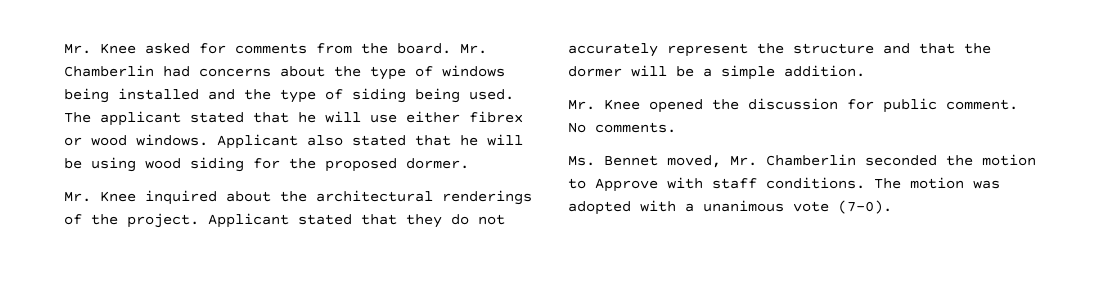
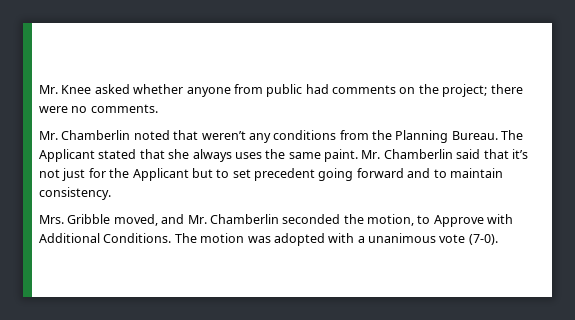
- Mr. Knee asked for comments from the board. Mr. Chamberlin had concerns about the type of windows being installed and the type of siding being used. The applicant stated that he will use either fibrex or wood windows. Applicant also stated that he will be using wood siding for the proposed dormer.
- Mr. Knee inquired about the architectural renderings of the project. Applicant stated that they do not accurately represent the structure and that the dormer will be a simple addition.
- Mr. Knee opened the discussion for public comment. No comments.
- Ms. Bennet moved, Mr. Chamberlin seconded the motion to Approve with staff conditions.
+ Mr. Knee asked whether anyone from public had comments on the project; there were no comments.
+ Mr. Chamberlin noted that weren’t any conditions from the Planning Bureau. The Applicant stated that she always uses the same paint. Mr. Chamberlin said that it’s not just for the Applicant but to set precedent going forward and to maintain consistency.
+ Mrs. Gribble moved, and Mr. Chamberlin seconded the motion, to Approve with Additional Conditions.

